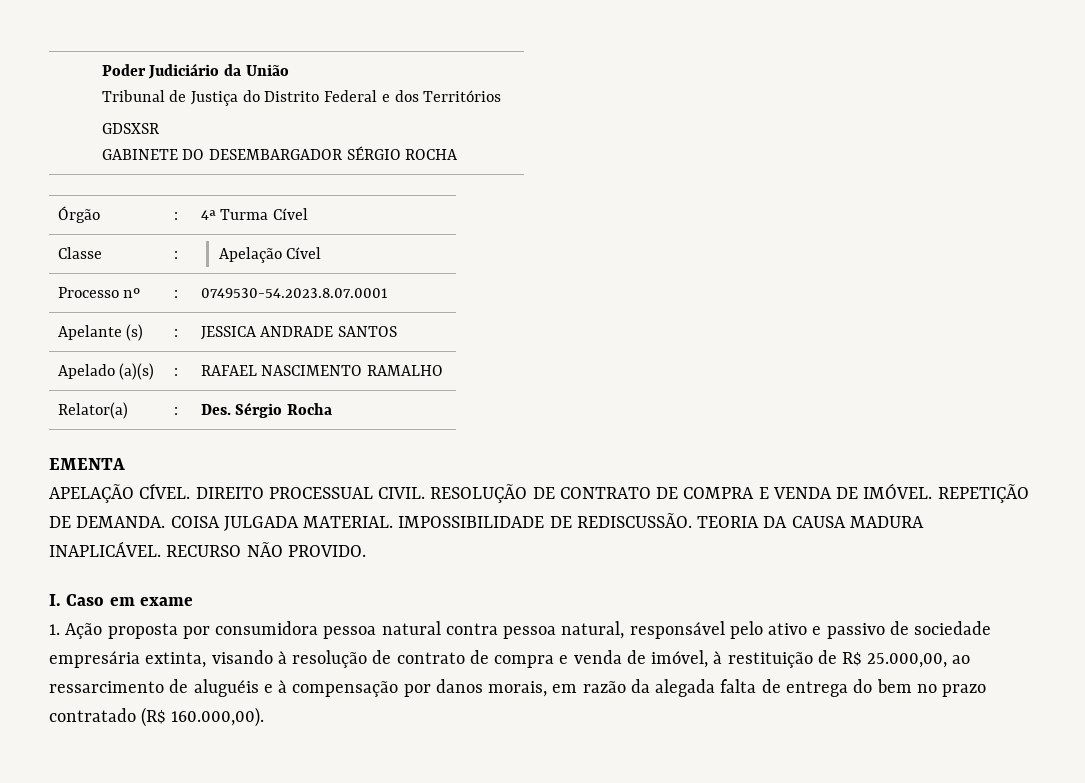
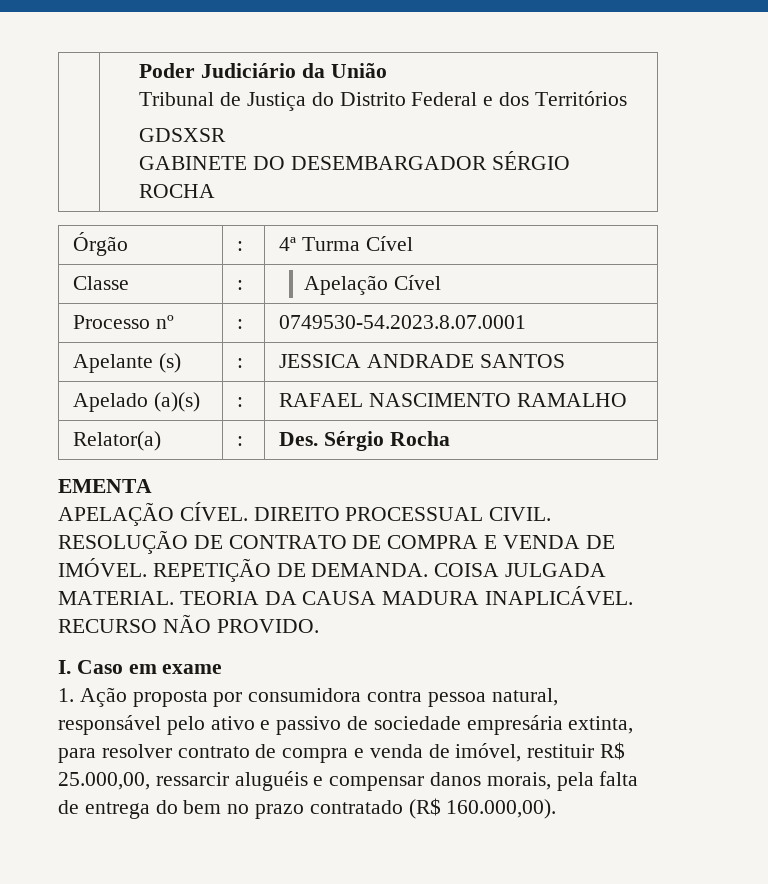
- IMPOSSIBILIDADE DE REDISCUSSÃO.
- 1. Ação proposta por consumidora pessoa natural contra pessoa natural, responsável pelo ativo e passivo de sociedade empresária extinta, visando à resolução de contrato de compra e venda de imóvel, à restituição de R$ 25.000,00, ao ressarcimento de aluguéis e à compensação por danos morais, em razão da alegada falta de entrega do bem no prazo contratado (R$ 160.000,00).
+ 1. Ação proposta por consumidora contra pessoa natural, responsável pelo ativo e passivo de sociedade empresária extinta, para resolver contrato de compra e venda de imóvel, restituir R$ 25.000,00, ressarcir aluguéis e compensar danos morais, pela falta de entrega do bem no prazo contratado (R$ 160.000,00).

